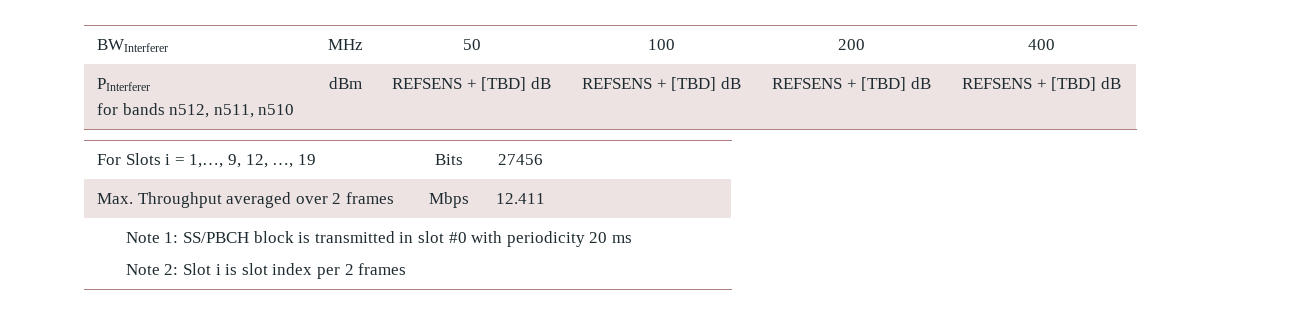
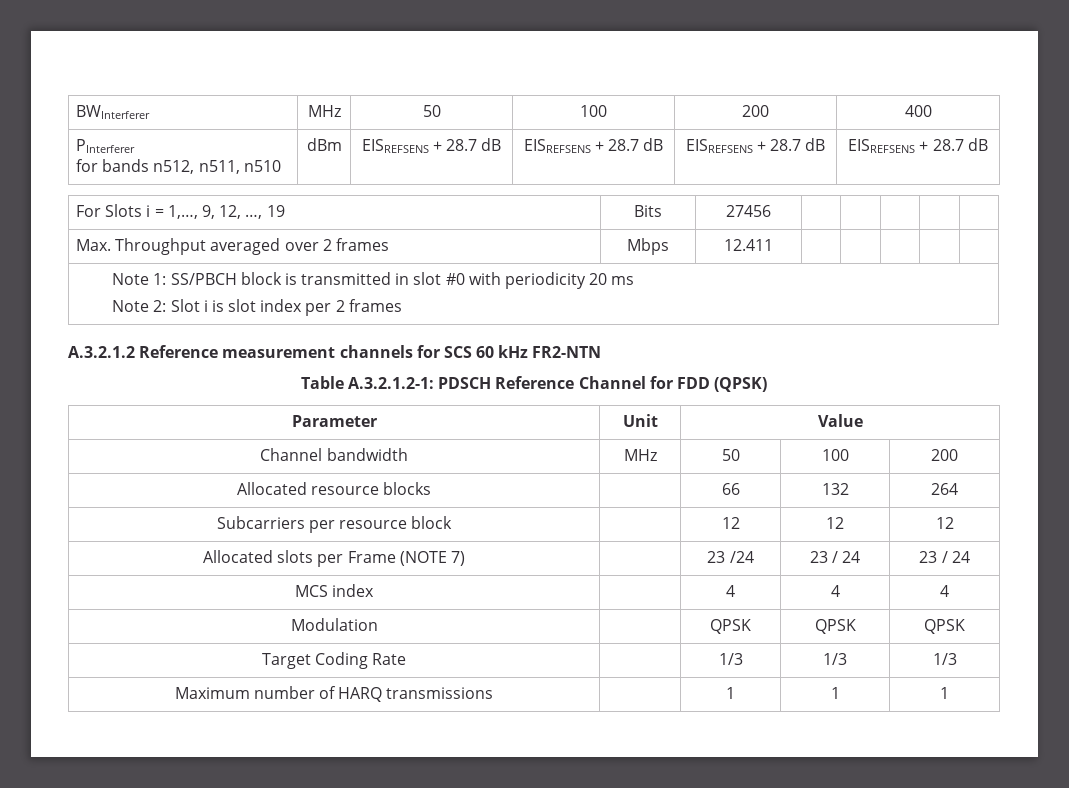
  PInterferer
- for bands n512, n511, n510 | dBm | REFSENS + [TBD] dB | REFSENS + [TBD] dB | REFSENS + [TBD] dB | REFSENS + [TBD] dB
+ for bands n512, n511, n510 | dBm | EISREFSENS + 28.7 dB | EISREFSENS + 28.7 dB | EISREFSENS + 28.7 dB | EISREFSENS + 28.7 dB
+ A.3.2.1.2 Reference measurement channels for SCS 60 kHz FR2-NTN
+ Table A.3.2.1.2-1: PDSCH Reference Channel for FDD (QPSK)
+ Parameter | Unit | Value
+ Channel bandwidth | MHz | 50 | 100 | 200
+ Allocated resource blocks | | 66 | 132 | 264
+ Subcarriers per resource block | | 12 | 12 | 12
+ Allocated slots per Frame (NOTE 7) | | 23 /24 | 23 / 24 | 23 / 24
+ MCS index | | 4 | 4 | 4
+ Modulation | | QPSK | QPSK | QPSK
+ Target Coding Rate | | 1/3 | 1/3 | 1/3
+ Maximum number of HARQ transmissions | | 1 | 1 | 1

